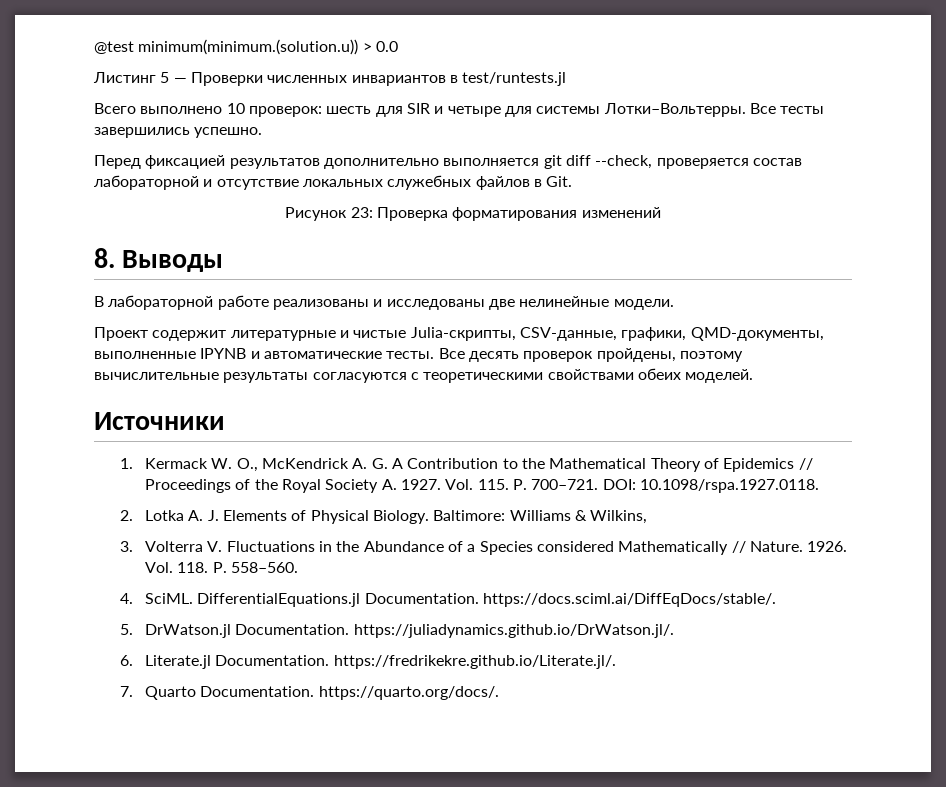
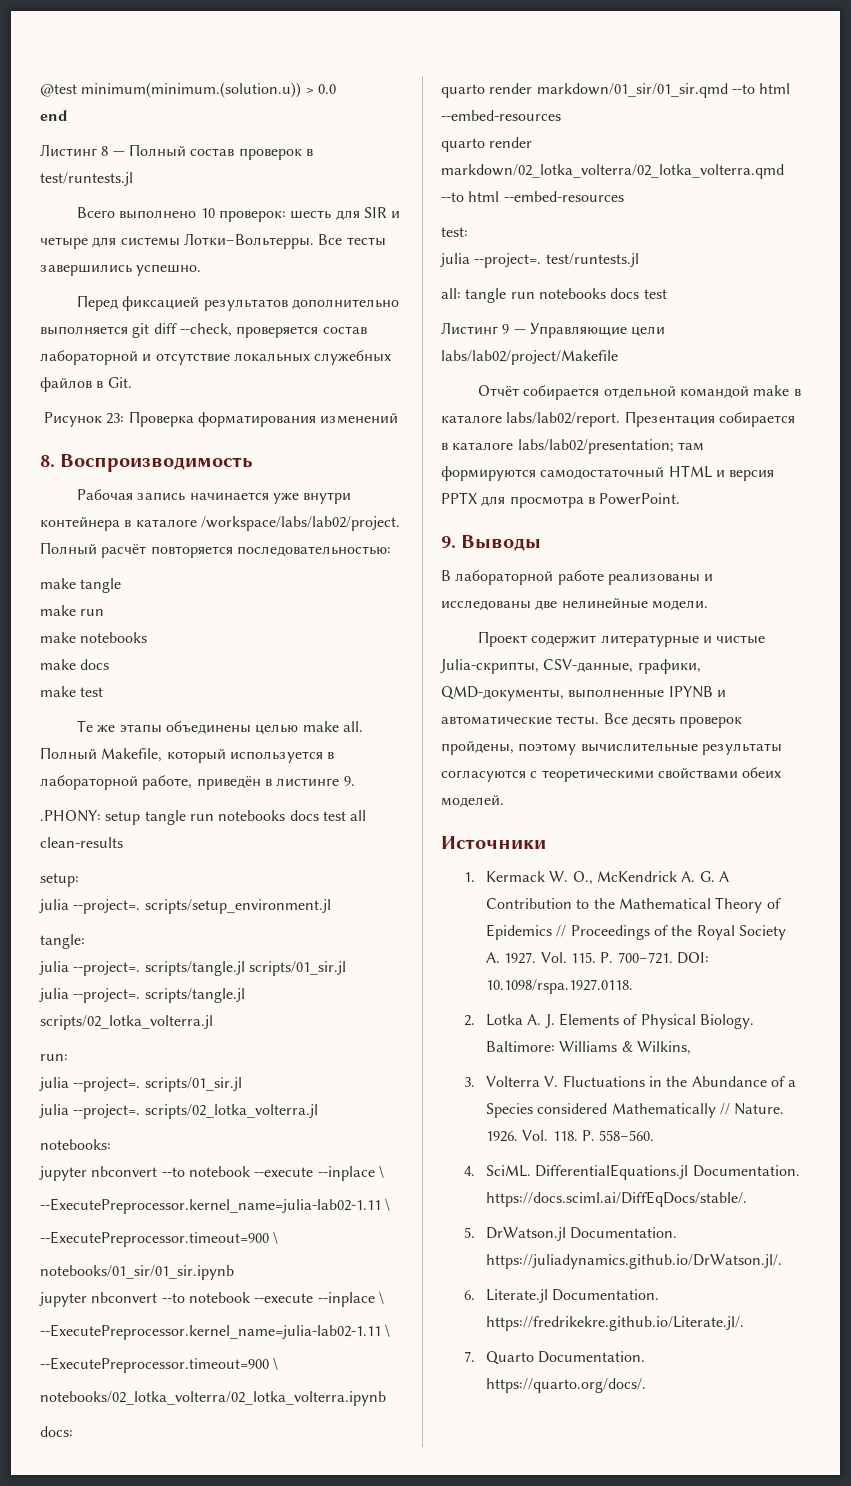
- Листинг 5 — Проверки численных инвариантов в test/runtests.jl
+ end
+ Листинг 8 — Полный состав проверок в test/runtests.jl
- 8. Выводы
+ 8. Воспроизводимость
+ Рабочая запись начинается уже внутри контейнера в каталоге /workspace/labs/lab02/project. Полный расчёт повторяется последовательностью:
+ make tangle
+ make run
+ make notebooks
+ make docs
+ make test
+ Те же этапы объединены целью make all. Полный Makefile, который используется в лабораторной работе, приведён в листинге 9.
+ .PHONY: setup tangle run notebooks docs test all clean-results
+ setup:
+ julia --project=. scripts/setup_environment.jl
+ tangle:
+ julia --project=. scripts/tangle.jl scripts/01_sir.jl
+ julia --project=. scripts/tangle.jl scripts/02_lotka_volterra.jl
+ run:
+ julia --project=. scripts/01_sir.jl
+ julia --project=. scripts/02_lotka_volterra.jl
+ notebooks:
+ jupyter nbconvert --to notebook --execute --inplace \
+ --ExecutePreprocessor.kernel_name=julia-lab02-1.11 \
+ --ExecutePreprocessor.timeout=900 \
+ notebooks/01_sir/01_sir.ipynb
+ jupyter nbconvert --to notebook --execute --inplace \
+ --ExecutePreprocessor.kernel_name=julia-lab02-1.11 \
+ --ExecutePreprocessor.timeout=900 \
+ notebooks/02_lotka_volterra/02_lotka_volterra.ipynb
+ docs:
+ quarto render markdown/01_sir/01_sir.qmd --to html --embed-resources
+ quarto render markdown/02_lotka_volterra/02_lotka_volterra.qmd --to html --embed-resources
+ test:
+ julia --project=. test/runtests.jl
+ all: tangle run notebooks docs test
+ Листинг 9 — Управляющие цели labs/lab02/project/Makefile
+ Отчёт собирается отдельной командой make в каталоге labs/lab02/report. Презентация собирается в каталоге labs/lab02/presentation; там формируются самодостаточный HTML и версия PPTX для просмотра в PowerPoint.
+ 9. Выводы

